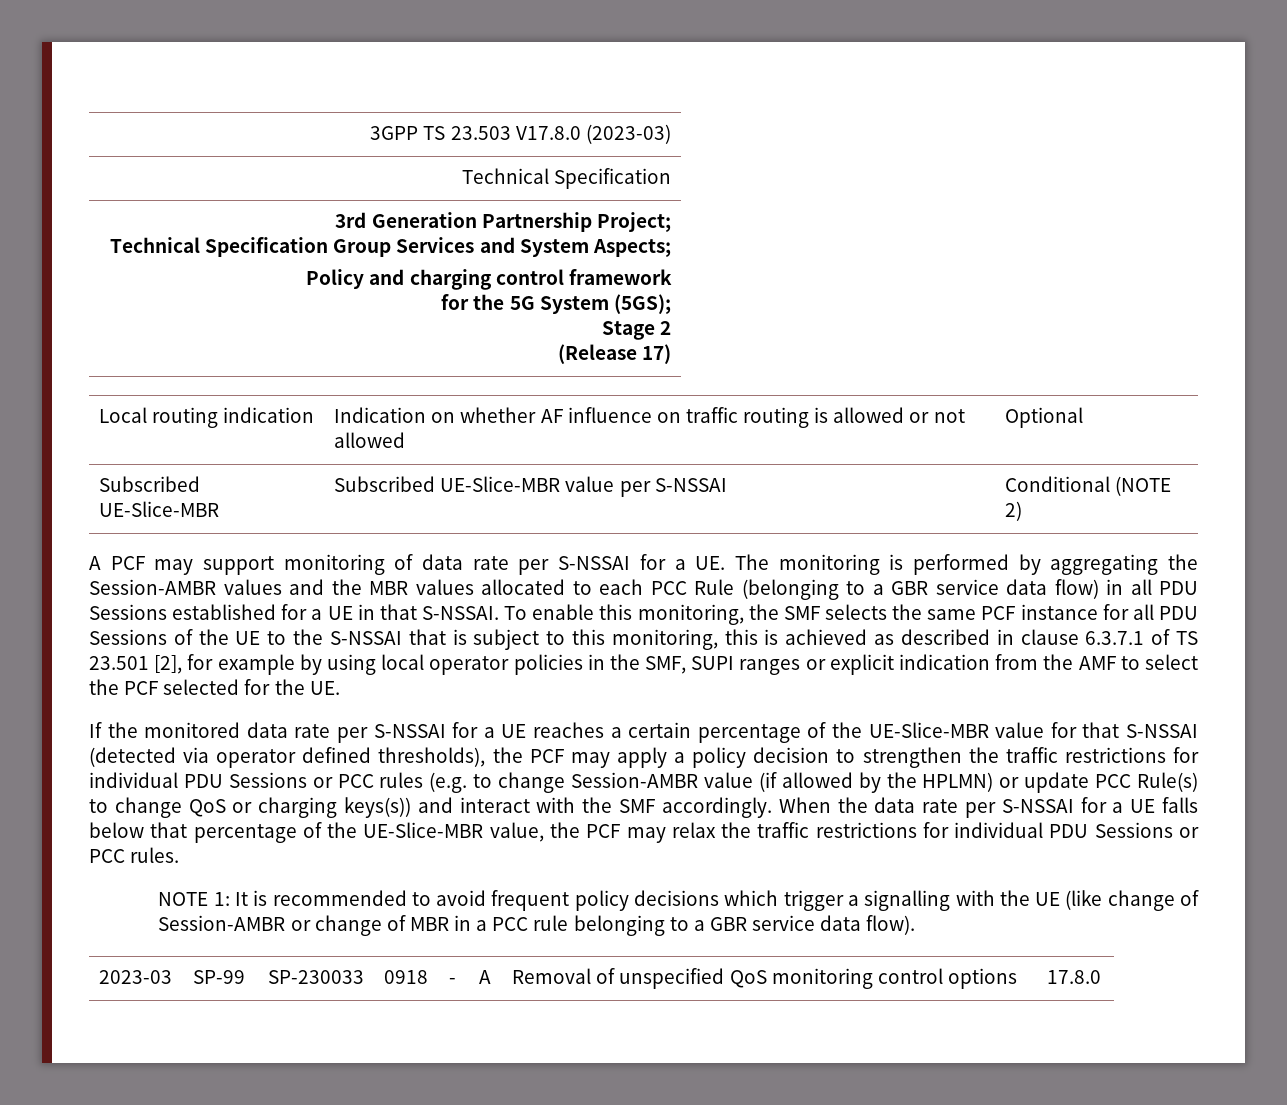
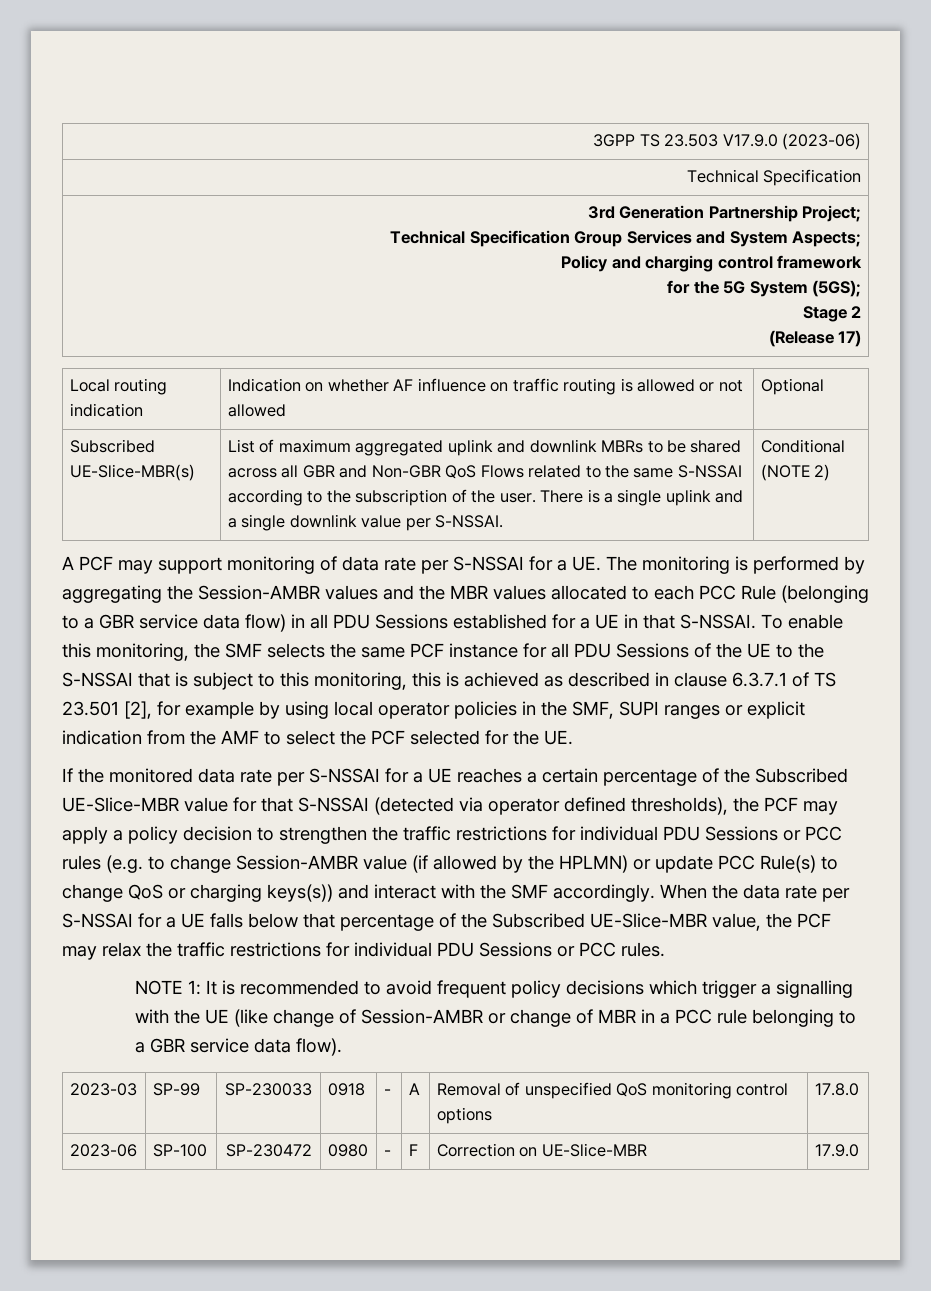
- 3GPP TS 23.503 V17.8.0 (2023-03)
+ 3GPP TS 23.503 V17.9.0 (2023-06)
- Subscribed UE-Slice-MBR | Subscribed UE-Slice-MBR value per S-NSSAI
+ Subscribed UE-Slice-MBR(s) | List of maximum aggregated uplink and downlink MBRs to be shared across all GBR and Non-GBR QoS Flows related to the same S-NSSAI according to the subscription of the user. There is a single uplink and a single downlink value per S-NSSAI.
- If the monitored data rate per S-NSSAI for a UE reaches a certain percentage of the UE-Slice-MBR value for that S-NSSAI (detected via operator defined thresholds), the PCF may apply a policy decision to strengthen the traffic restrictions for individual PDU Sessions or PCC rules (e.g. to change Session-AMBR value (if allowed by the HPLMN) or update PCC Rule(s) to change QoS or charging keys(s)) and interact with the SMF accordingly.
+ If the monitored data rate per S-NSSAI for a UE reaches a certain percentage of the Subscribed UE-Slice-MBR value for that S-NSSAI (detected via operator defined thresholds), the PCF may apply a policy decision to strengthen the traffic restrictions for individual PDU Sessions or PCC rules (e.g. to change Session-AMBR value (if allowed by the HPLMN) or update PCC Rule(s) to change QoS or charging keys(s)) and interact with the SMF accordingly.
- When the data rate per S-NSSAI for a UE falls below that percentage of the UE-Slice-MBR value, the PCF may relax the traffic restrictions for individual PDU Sessions or PCC rules.
+ When the data rate per S-NSSAI for a UE falls below that percentage of the Subscribed UE-Slice-MBR value, the PCF may relax the traffic restrictions for individual PDU Sessions or PCC rules.
+ 2023-06 | SP-100 | SP-230472 | 0980 | - | F | Correction on UE-Slice-MBR | 17.9.0

